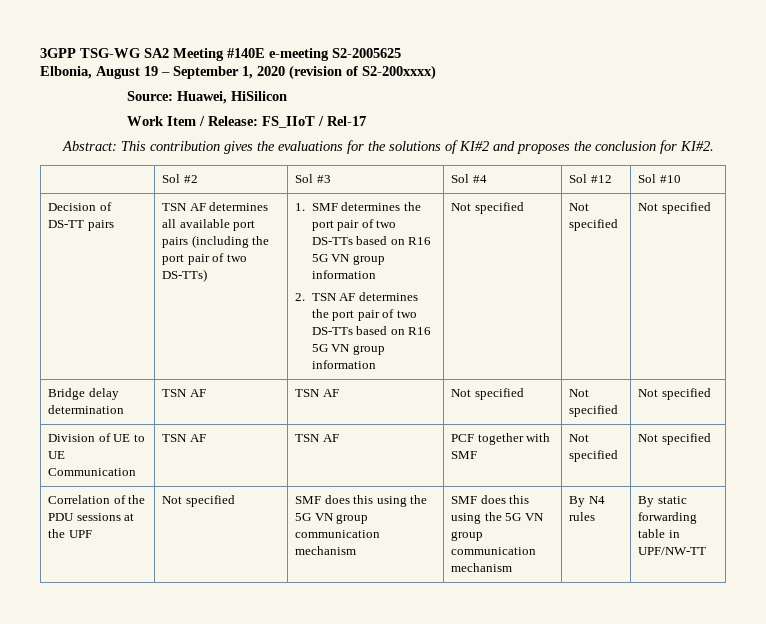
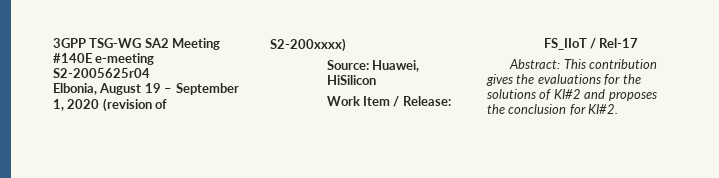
- 3GPP TSG-WG SA2 Meeting #140E e-meeting S2-2005625
+ 3GPP TSG-WG SA2 Meeting #140E e-meeting S2-2005625r04
- | Sol #2 | Sol #3 | Sol #4 | Sol #12 | Sol #10
- Decision of DS-TT pairs | TSN AF determines all available port pairs (including the port pair of two DS-TTs) | 1. SMF determines the port pair of two DS-TTs based on R16 5G VN group information
- 2. TSN AF determines the port pair of two DS-TTs based on R16 5G VN group information | Not specified | Not specified | Not specified
- Bridge delay determination | TSN AF | TSN AF | Not specified | Not specified | Not specified
- Division of UE to UE Communication | TSN AF | TSN AF | PCF together with SMF | Not specified | Not specified
- Correlation of the PDU sessions at the UPF | Not specified | SMF does this using the 5G VN group communication mechanism | SMF does this using the 5G VN group communication mechanism | By N4 rules | By static forwarding table in UPF/NW-TT

